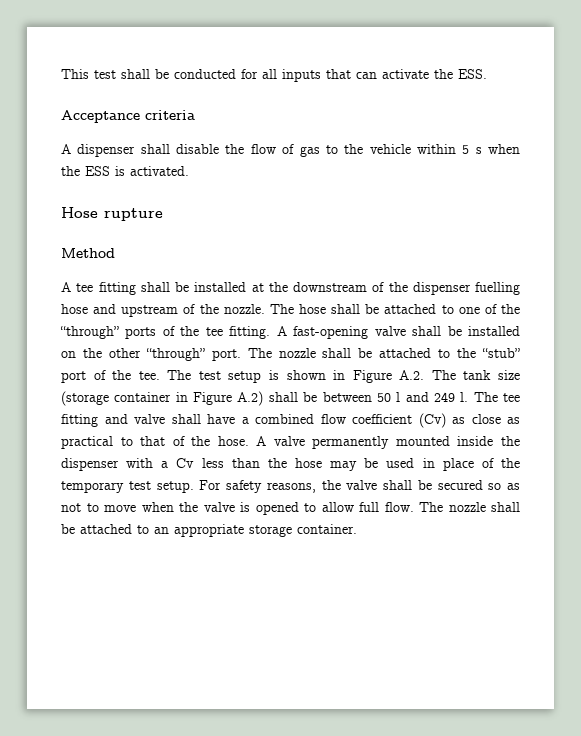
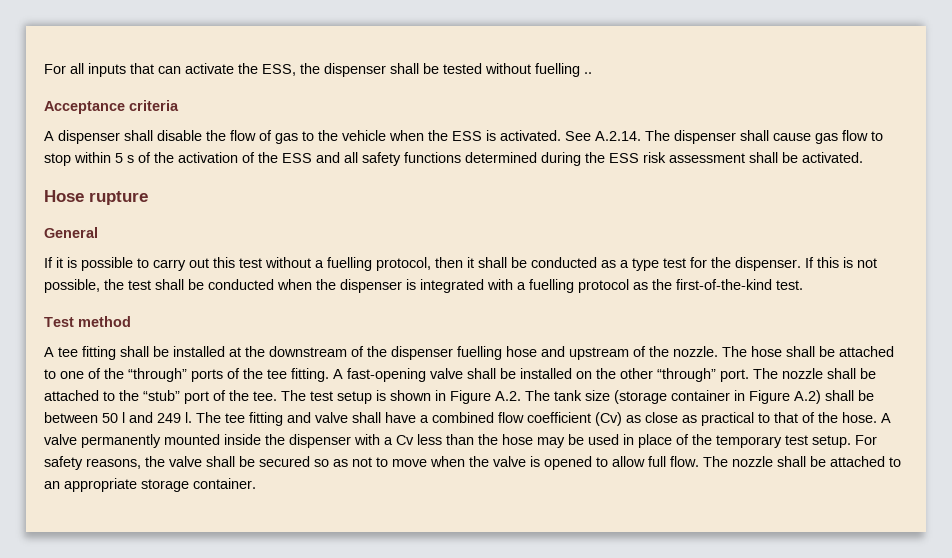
- This test shall be conducted for all inputs that can activate the ESS.
+ For all inputs that can activate the ESS, the dispenser shall be tested without fuelling ..
- A dispenser shall disable the flow of gas to the vehicle within 5 s when the ESS is activated.
+ A dispenser shall disable the flow of gas to the vehicle when the ESS is activated. See A.2.14. The dispenser shall cause gas flow to stop within 5 s of the activation of the ESS and all safety functions determined during the ESS risk assessment shall be activated.
  Hose rupture
- Method
+ General
+ If it is possible to carry out this test without a fuelling protocol, then it shall be conducted as a type test for the dispenser. If this is not possible, the test shall be conducted when the dispenser is integrated with a fuelling protocol as the first-of-the-kind test.
+ Test method

